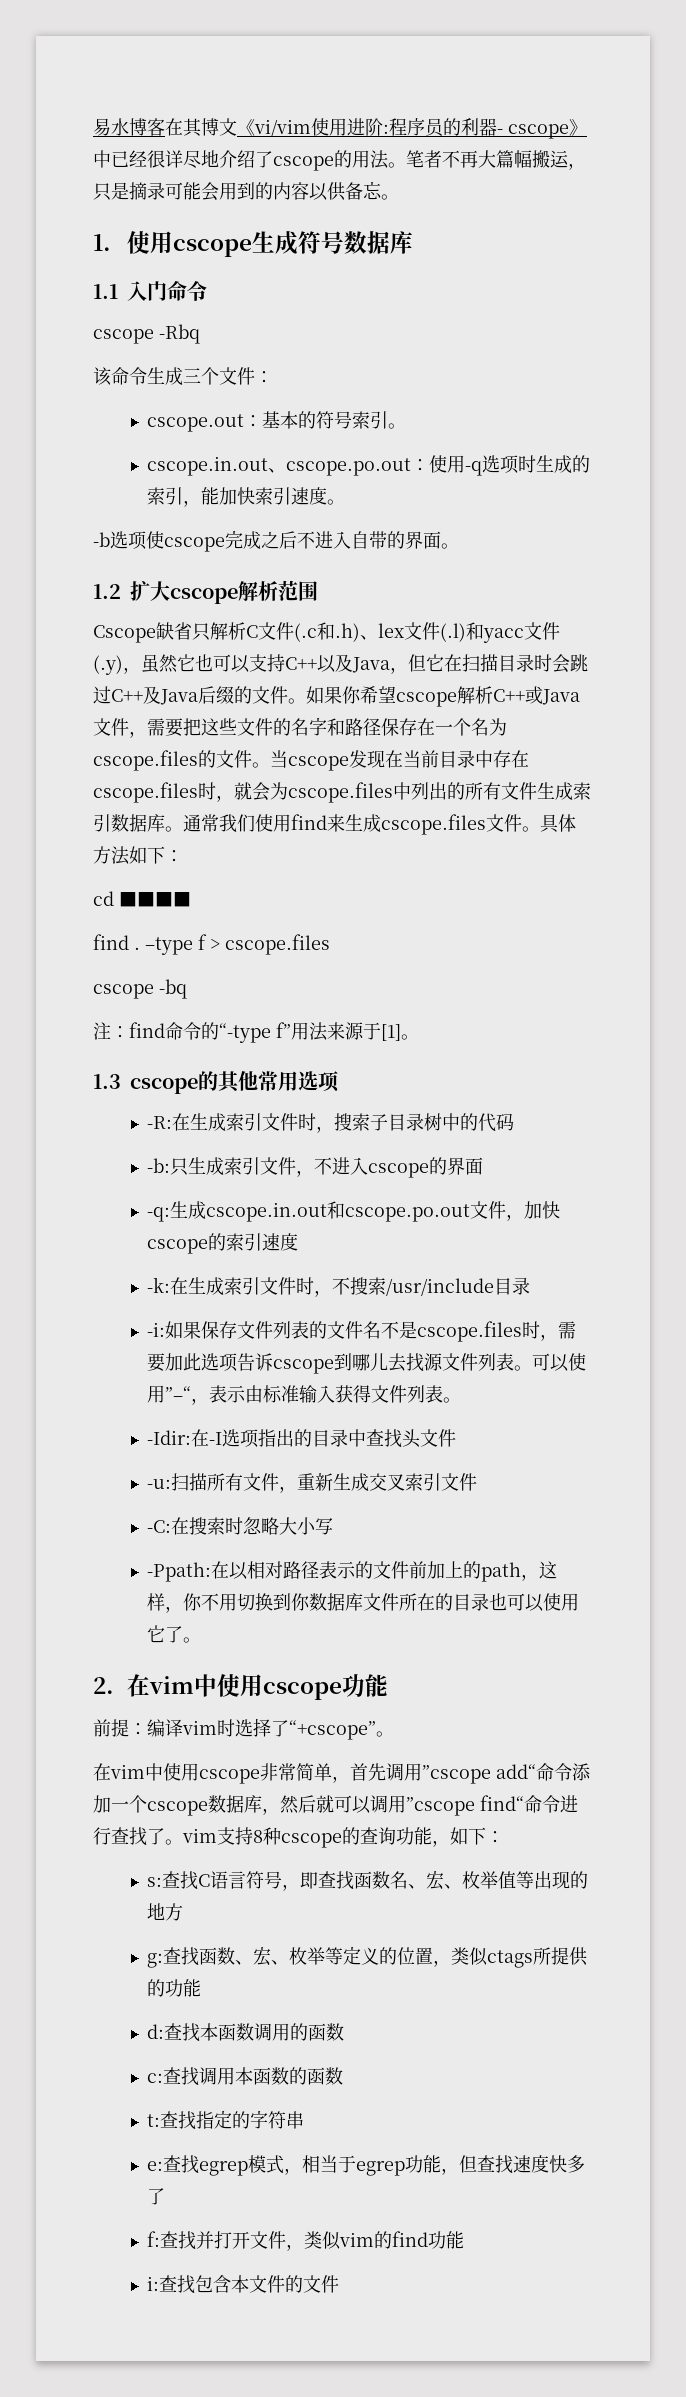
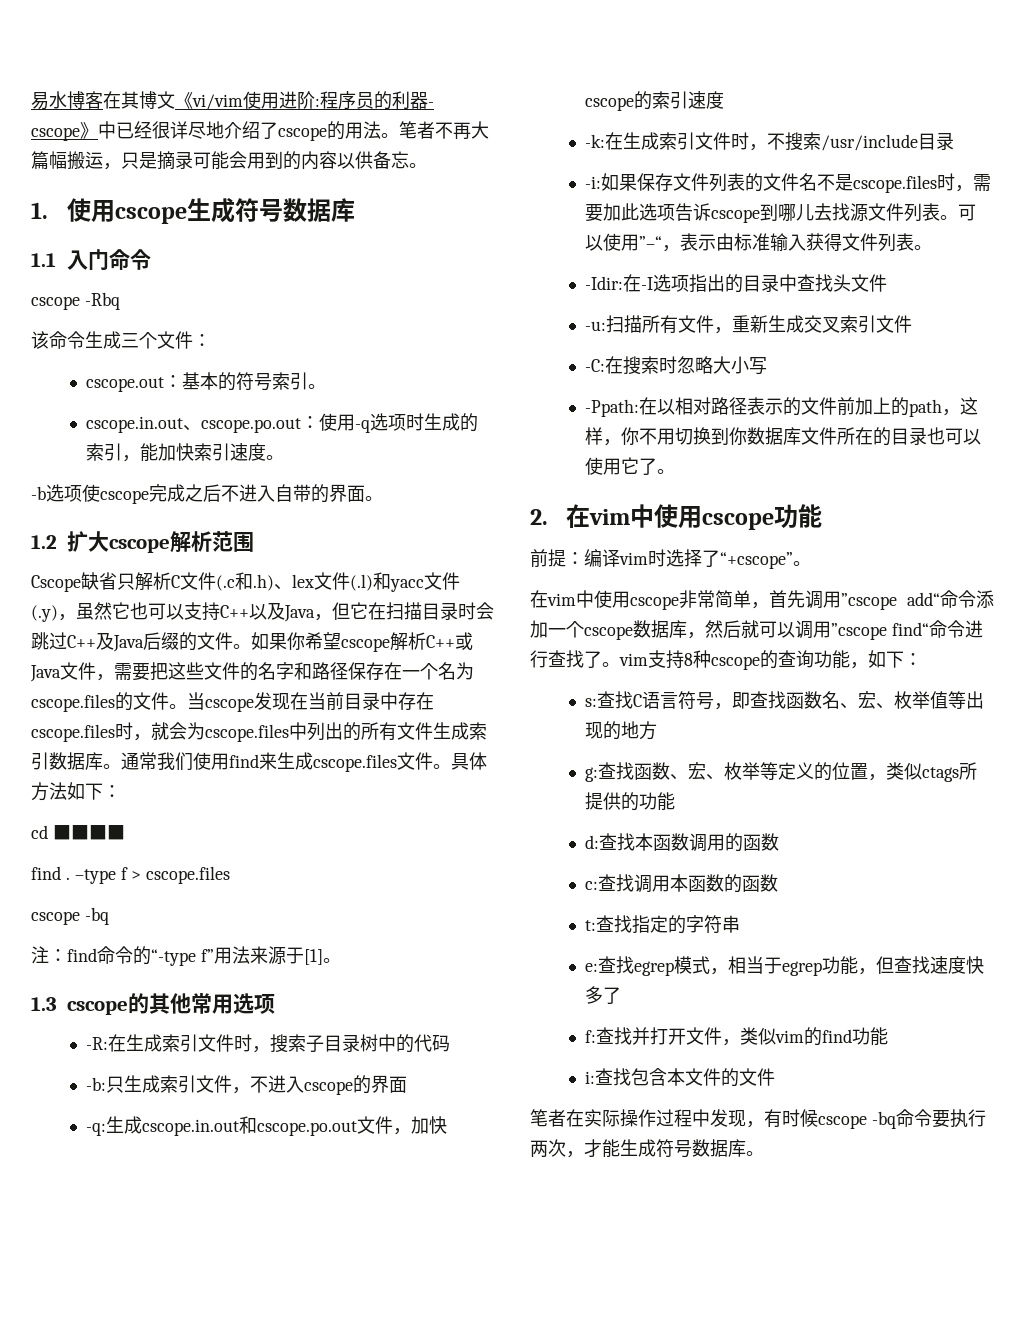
+ 笔者在实际操作过程中发现，有时候cscope -bq命令要执行两次，才能生成符号数据库。

